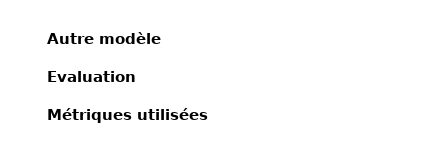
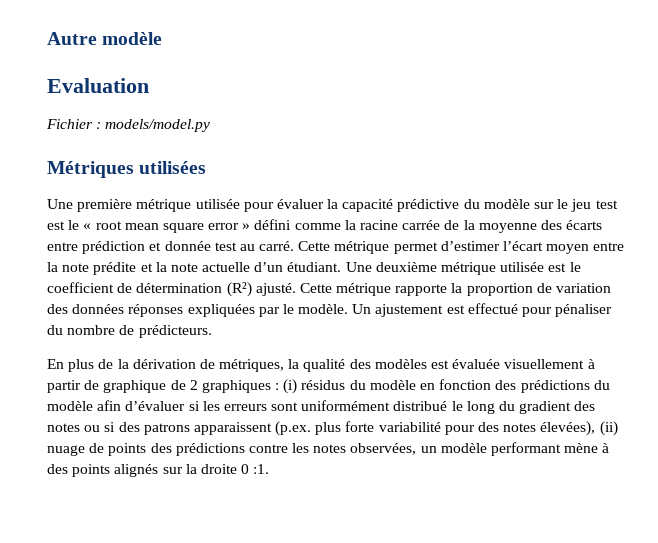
+ Fichier : models/model.py
+ Une première métrique utilisée pour évaluer la capacité prédictive du modèle sur le jeu test est le « root mean square error » défini comme la racine carrée de la moyenne des écarts entre prédiction et donnée test au carré. Cette métrique permet d’estimer l’écart moyen entre la note prédite et la note actuelle d’un étudiant. Une deuxième métrique utilisée est le coefficient de détermination (R²) ajusté. Cette métrique rapporte la proportion de variation des données réponses expliquées par le modèle. Un ajustement est effectué pour pénaliser du nombre de prédicteurs.
+ En plus de la dérivation de métriques, la qualité des modèles est évaluée visuellement à partir de graphique de 2 graphiques : (i) résidus du modèle en fonction des prédictions du modèle afin d’évaluer si les erreurs sont uniformément distribué le long du gradient des notes ou si des patrons apparaissent (p.ex. plus forte variabilité pour des notes élevées), (ii) nuage de points des prédictions contre les notes observées, un modèle performant mène à des points alignés sur la droite 0 :1.

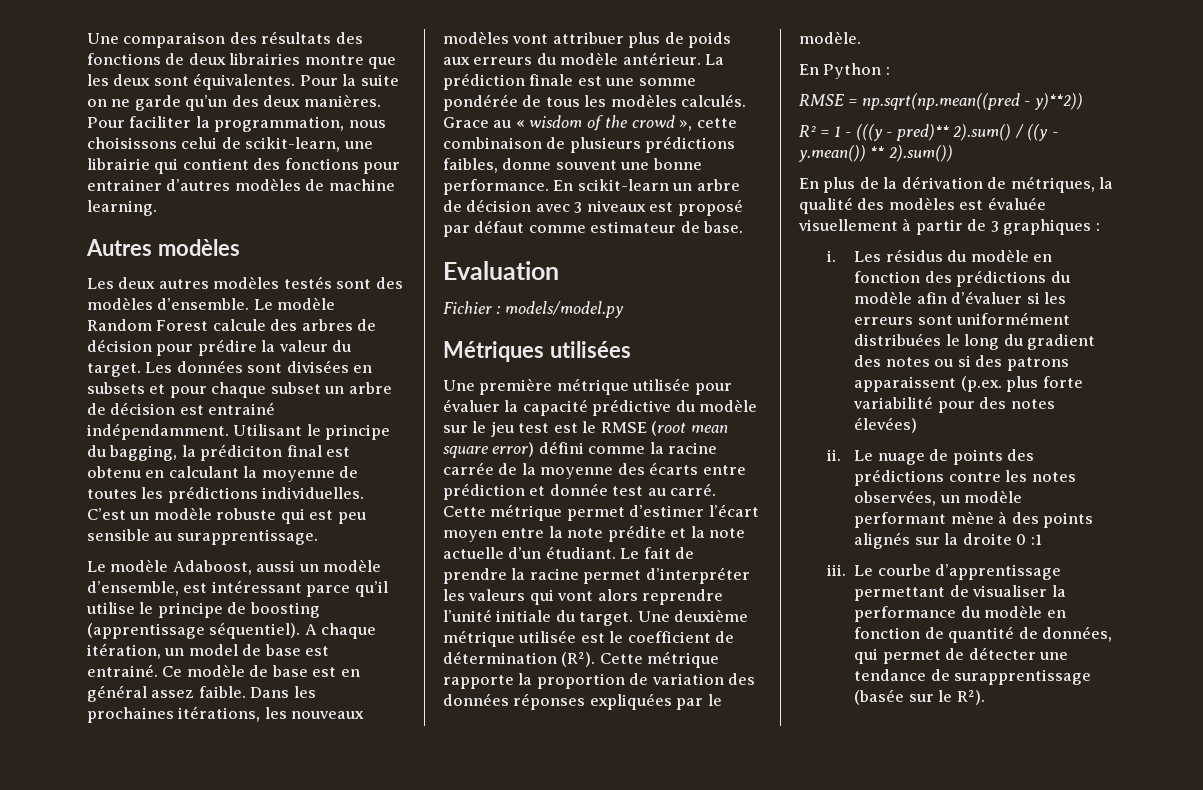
- Autre modèle
+ Une comparaison des résultats des fonctions de deux librairies montre que les deux sont équivalentes. Pour la suite on ne garde qu’un des deux manières. Pour faciliter la programmation, nous choisissons celui de scikit-learn, une librairie qui contient des fonctions pour entrainer d’autres modèles de machine learning.
+ Autres modèles
+ Les deux autres modèles testés sont des modèles d’ensemble. Le modèle Random Forest calcule des arbres de décision pour prédire la valeur du target. Les données sont divisées en subsets et pour chaque subset un arbre de décision est entrainé indépendamment. Utilisant le principe du bagging, la prédiciton final est obtenu en calculant la moyenne de toutes les prédictions individuelles. C’est un modèle robuste qui est peu sensible au surapprentissage.
+ Le modèle Adaboost, aussi un modèle d’ensemble, est intéressant parce qu’il utilise le principe de boosting (apprentissage séquentiel). A chaque itération, un model de base est entrainé. Ce modèle de base est en général assez faible. Dans les prochaines itérations, les nouveaux modèles vont attribuer plus de poids aux erreurs du modèle antérieur. La prédiction finale est une somme pondérée de tous les modèles calculés. Grace au « wisdom of the crowd », cette combinaison de plusieurs prédictions faibles, donne souvent une bonne performance. En scikit-learn un arbre de décision avec 3 niveaux est proposé par défaut comme estimateur de base.
- Une première métrique utilisée pour évaluer la capacité prédictive du modèle sur le jeu test est le « root mean square error » défini comme la racine carrée de la moyenne des écarts entre prédiction et donnée test au carré.
+ Une première métrique utilisée pour évaluer la capacité prédictive du modèle sur le jeu test est le RMSE (root mean square error) défini comme la racine carrée de la moyenne des écarts entre prédiction et donnée test au carré.
+ Le fait de prendre la racine permet d’interpréter les valeurs qui vont alors reprendre l’unité initiale du target.
- Une deuxième métrique utilisée est le coefficient de détermination (R²) ajusté. Cette métrique rapporte la proportion de variation des données réponses expliquées par le modèle. Un ajustement est effectué pour pénaliser du nombre de prédicteurs.
+ Une deuxième métrique utilisée est le coefficient de détermination (R²). Cette métrique rapporte la proportion de variation des données réponses expliquées par le modèle.
+ En Python :
+ RMSE = np.sqrt(np.mean((pred - y)**2))
+ R² = 1 - (((y - pred)** 2).sum() / ((y - y.mean()) ** 2).sum())
- En plus de la dérivation de métriques, la qualité des modèles est évaluée visuellement à partir de graphique de 2 graphiques : (i) résidus du modèle en fonction des prédictions du modèle afin d’évaluer si les erreurs sont uniformément distribué le long du gradient des notes ou si des patrons apparaissent (p.ex. plus forte variabilité pour des notes élevées), (ii) nuage de points des prédictions contre les notes observées, un modèle performant mène à des points alignés sur la droite 0 :1.
+ En plus de la dérivation de métriques, la qualité des modèles est évaluée visuellement à partir de 3 graphiques :
+ i. Les résidus du modèle en fonction des prédictions du modèle afin d’évaluer si les erreurs sont uniformément distribuées le long du gradient des notes ou si des patrons apparaissent (p.ex. plus forte variabilité pour des notes élevées)
+ ii. Le nuage de points des prédictions contre les notes observées, un modèle performant mène à des points alignés sur la droite 0 :1
+ iii. Le courbe d’apprentissage permettant de visualiser la performance du modèle en fonction de quantité de données, qui permet de détecter une tendance de surapprentissage (basée sur le R²).

